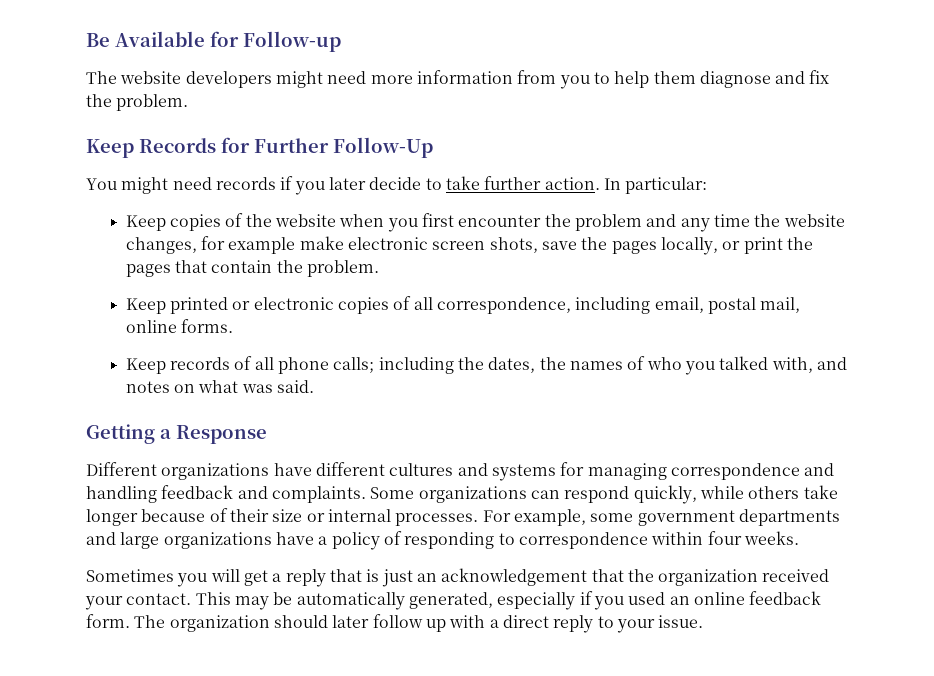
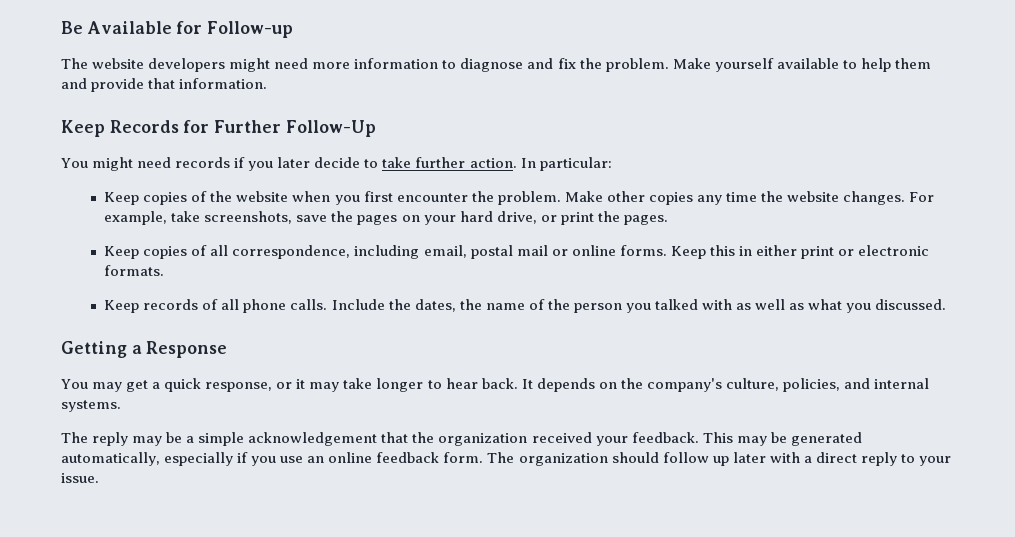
- The website developers might need more information from you to help them diagnose and fix the problem.
+ The website developers might need more information to diagnose and fix the problem. Make yourself available to help them and provide that information.
- Keep copies of the website when you first encounter the problem and any time the website changes, for example make electronic screen shots, save the pages locally, or print the pages that contain the problem.
- Keep printed or electronic copies of all correspondence, including email, postal mail, online forms.
+ Keep copies of the website when you first encounter the problem. Make other copies any time the website changes. For example, take screenshots, save the pages on your hard drive, or print the pages.
+ Keep copies of all correspondence, including email, postal mail or online forms. Keep this in either print or electronic formats.
- Keep records of all phone calls; including the dates, the names of who you talked with, and notes on what was said.
+ Keep records of all phone calls. Include the dates, the name of the person you talked with as well as what you discussed.
  Getting a Response
- Different organizations have different cultures and systems for managing correspondence and handling feedback and complaints. Some organizations can respond quickly, while others take longer because of their size or internal processes. For example, some government departments and large organizations have a policy of responding to correspondence within four weeks.
- Sometimes you will get a reply that is just an acknowledgement that the organization received your contact.
+ You may get a quick response, or it may take longer to hear back. It depends on the company's culture, policies, and internal systems.
+ The reply may be a simple acknowledgement that the organization received your feedback.
- This may be automatically generated, especially if you used an online feedback form.
+ This may be generated automatically, especially if you use an online feedback form.
- The organization should later follow up with a direct reply to your issue.
+ The organization should follow up later with a direct reply to your issue.

